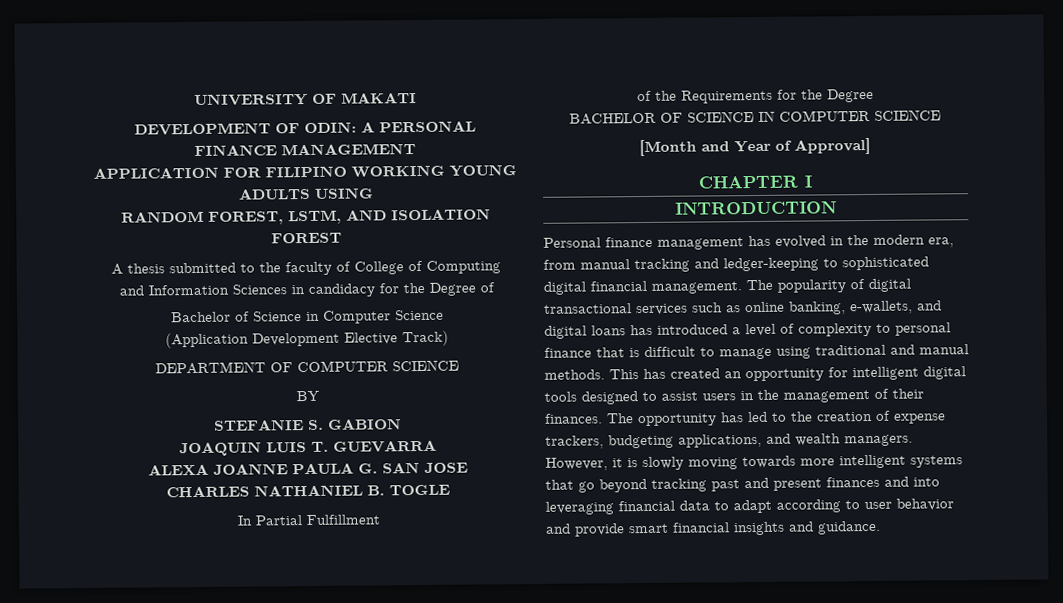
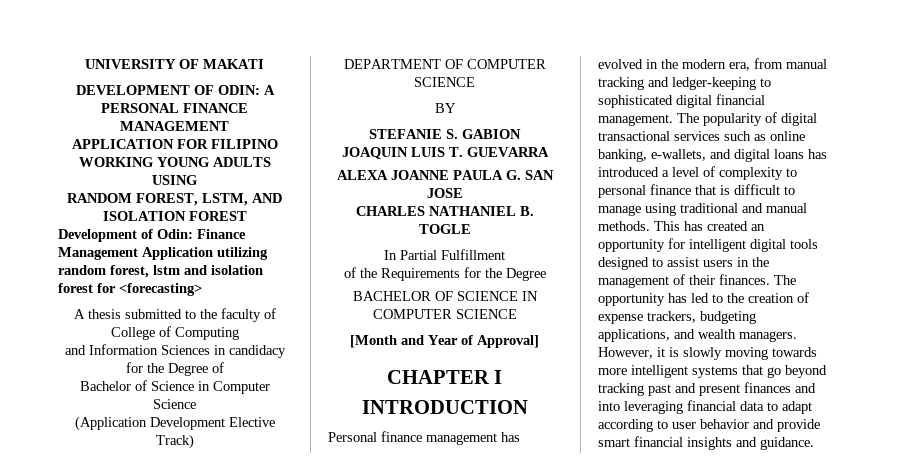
+ Development of Odin: Finance Management Application utilizing random forest, lstm and isolation forest for <forecasting>

